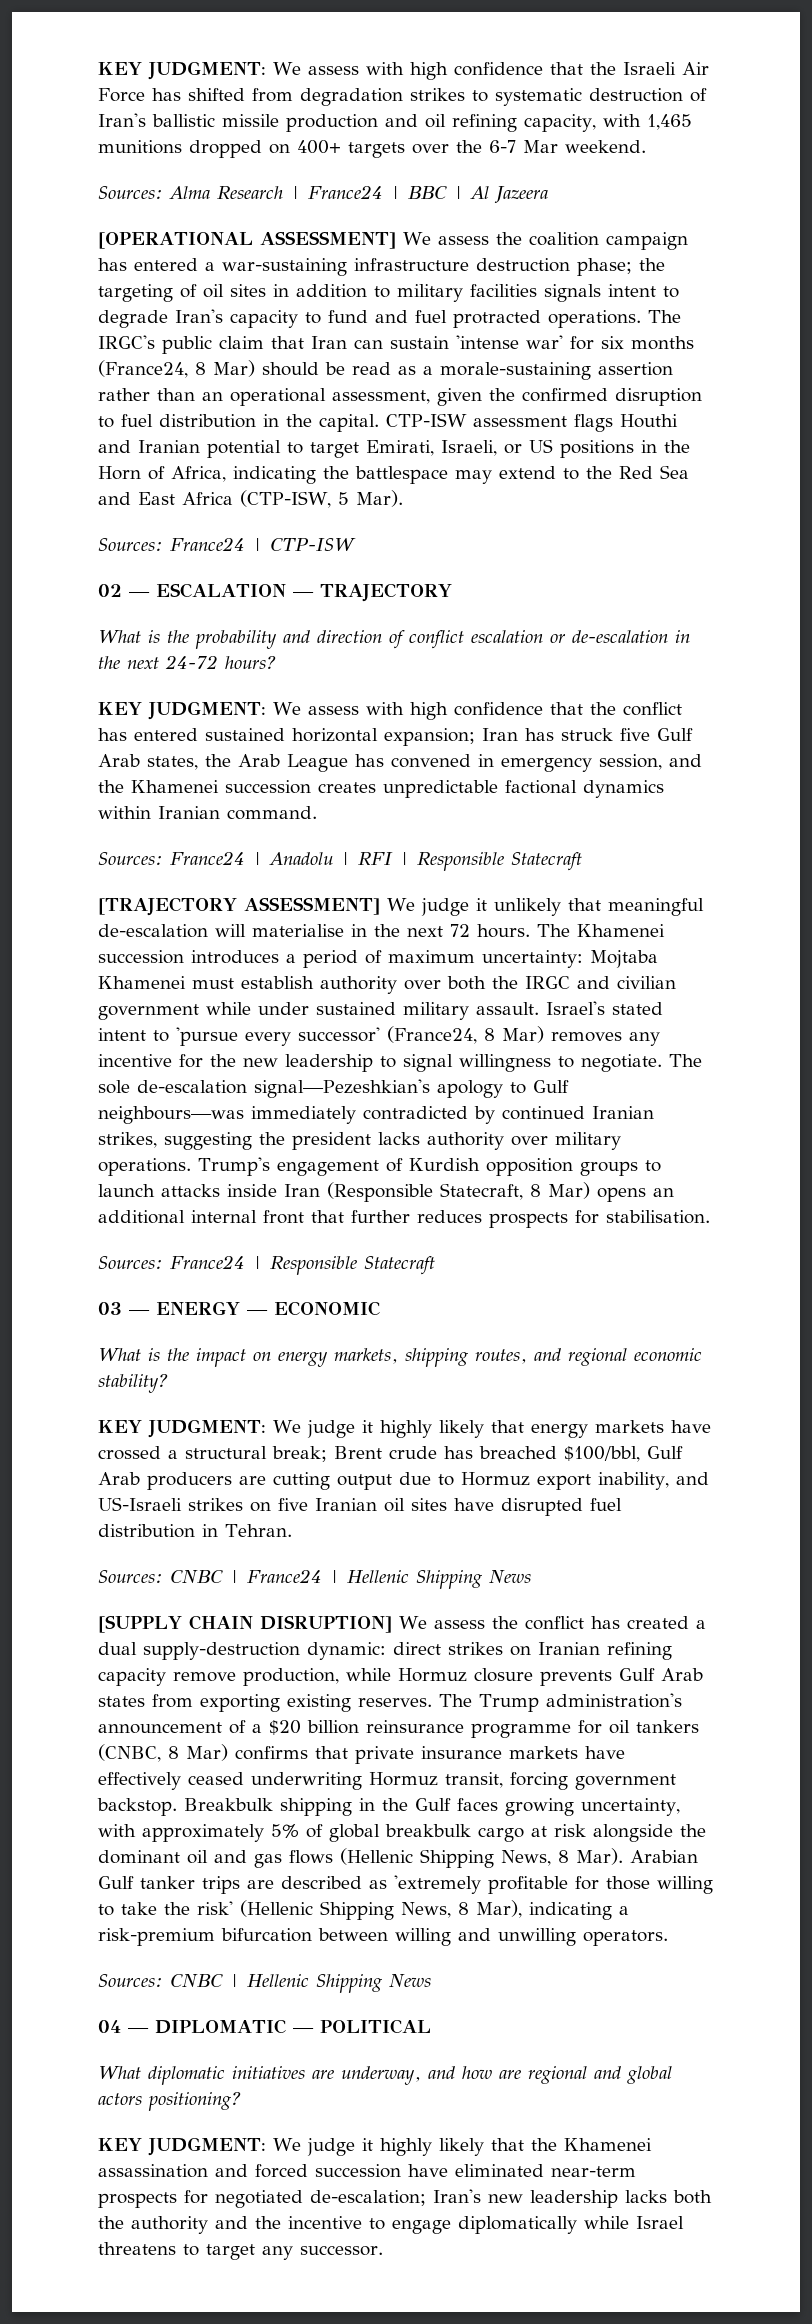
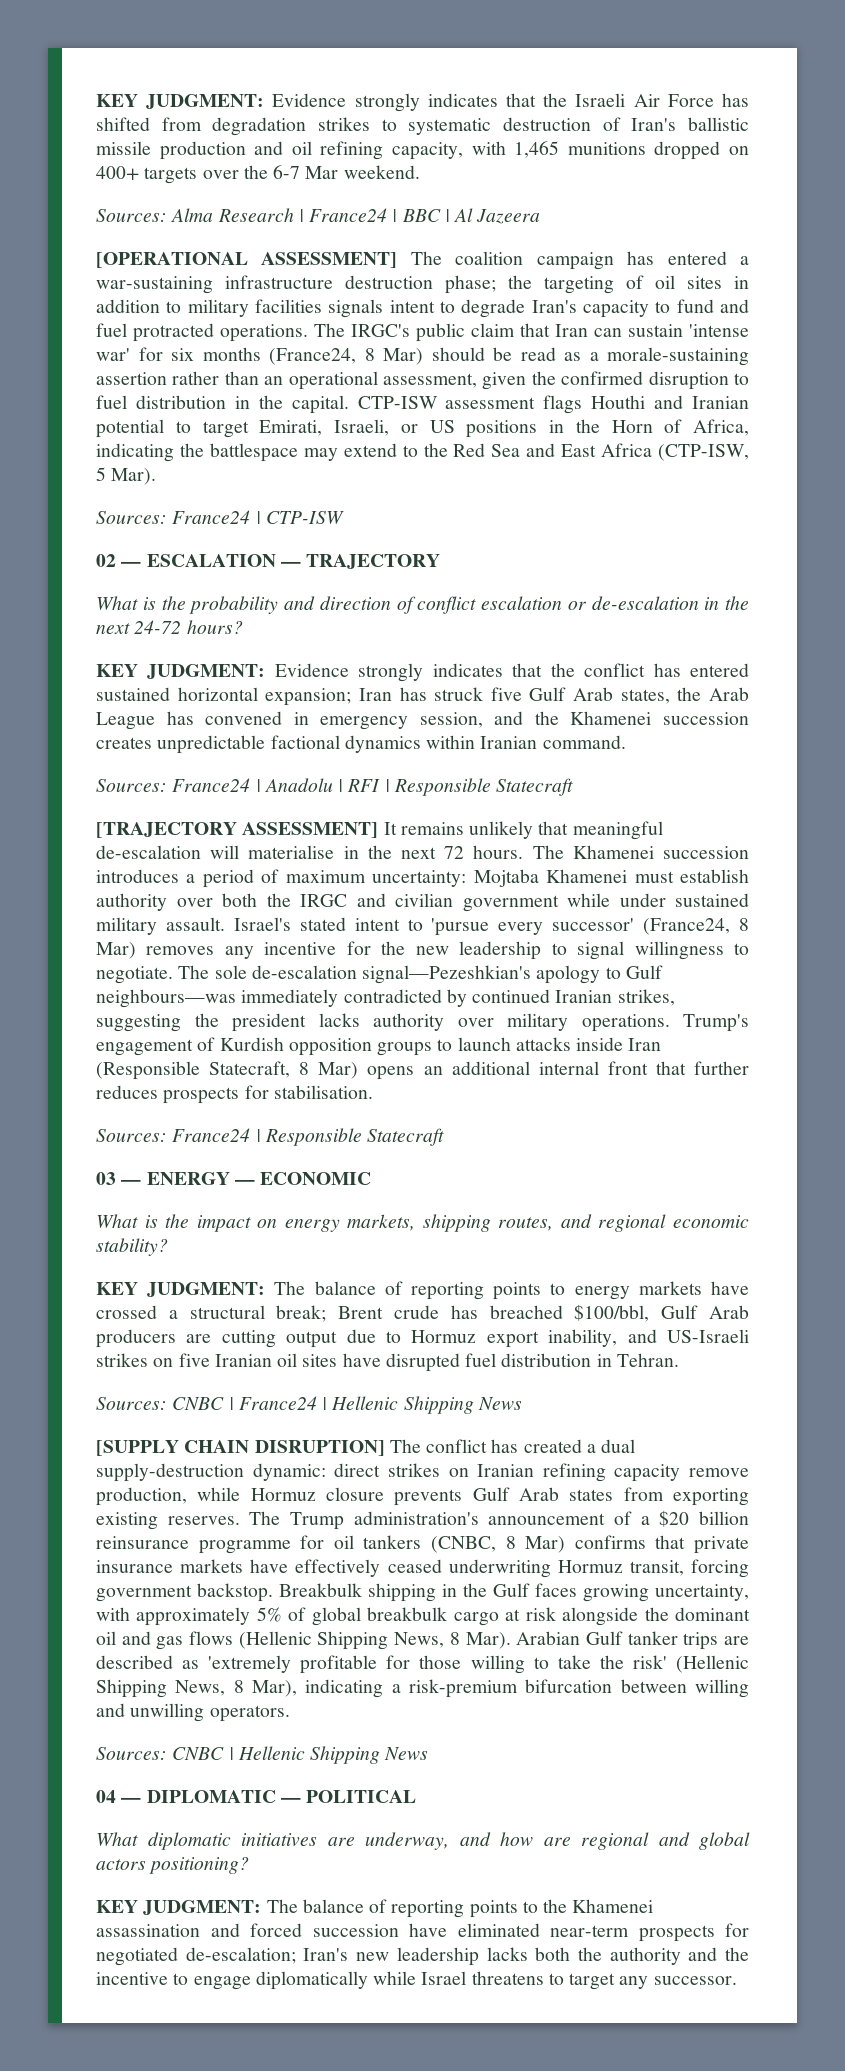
- KEY JUDGMENT: We assess with high confidence that the Israeli Air Force has shifted from degradation strikes to systematic destruction of Iran's ballistic missile production and oil refining capacity, with 1,465 munitions dropped on 400+ targets over the 6-7 Mar weekend.
+ KEY JUDGMENT: Evidence strongly indicates that the Israeli Air Force has shifted from degradation strikes to systematic destruction of Iran's ballistic missile production and oil refining capacity, with 1,465 munitions dropped on 400+ targets over the 6-7 Mar weekend.
- [OPERATIONAL ASSESSMENT] We assess the coalition campaign has entered a war-sustaining infrastructure destruction phase; the targeting of oil sites in addition to military facilities signals intent to degrade Iran's capacity to fund and fuel protracted operations.
+ [OPERATIONAL ASSESSMENT] The coalition campaign has entered a war-sustaining infrastructure destruction phase; the targeting of oil sites in addition to military facilities signals intent to degrade Iran's capacity to fund and fuel protracted operations.
- KEY JUDGMENT: We assess with high confidence that the conflict has entered sustained horizontal expansion; Iran has struck five Gulf Arab states, the Arab League has convened in emergency session, and the Khamenei succession creates unpredictable factional dynamics within Iranian command.
+ KEY JUDGMENT: Evidence strongly indicates that the conflict has entered sustained horizontal expansion; Iran has struck five Gulf Arab states, the Arab League has convened in emergency session, and the Khamenei succession creates unpredictable factional dynamics within Iranian command.
- [TRAJECTORY ASSESSMENT] We judge it unlikely that meaningful de-escalation will materialise in the next 72 hours.
+ [TRAJECTORY ASSESSMENT] It remains unlikely that meaningful de-escalation will materialise in the next 72 hours.
- KEY JUDGMENT: We judge it highly likely that energy markets have crossed a structural break; Brent crude has breached $100/bbl, Gulf Arab producers are cutting output due to Hormuz export inability, and US-Israeli strikes on five Iranian oil sites have disrupted fuel distribution in Tehran.
+ KEY JUDGMENT: The balance of reporting points to energy markets have crossed a structural break; Brent crude has breached $100/bbl, Gulf Arab producers are cutting output due to Hormuz export inability, and US-Israeli strikes on five Iranian oil sites have disrupted fuel distribution in Tehran.
- [SUPPLY CHAIN DISRUPTION] We assess the conflict has created a dual supply-destruction dynamic: direct strikes on Iranian refining capacity remove production, while Hormuz closure prevents Gulf Arab states from exporting existing reserves.
+ [SUPPLY CHAIN DISRUPTION] The conflict has created a dual supply-destruction dynamic: direct strikes on Iranian refining capacity remove production, while Hormuz closure prevents Gulf Arab states from exporting existing reserves.
- KEY JUDGMENT: We judge it highly likely that the Khamenei assassination and forced succession have eliminated near-term prospects for negotiated de-escalation; Iran's new leadership lacks both the authority and the incentive to engage diplomatically while Israel threatens to target any successor.
+ KEY JUDGMENT: The balance of reporting points to the Khamenei assassination and forced succession have eliminated near-term prospects for negotiated de-escalation; Iran's new leadership lacks both the authority and the incentive to engage diplomatically while Israel threatens to target any successor.

